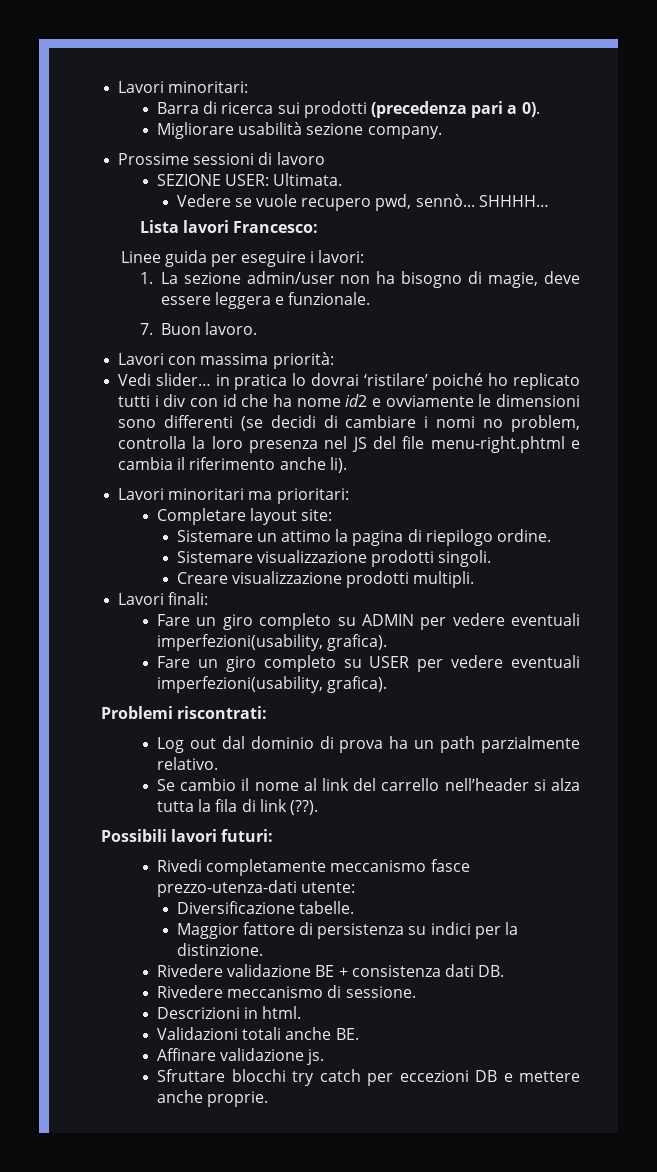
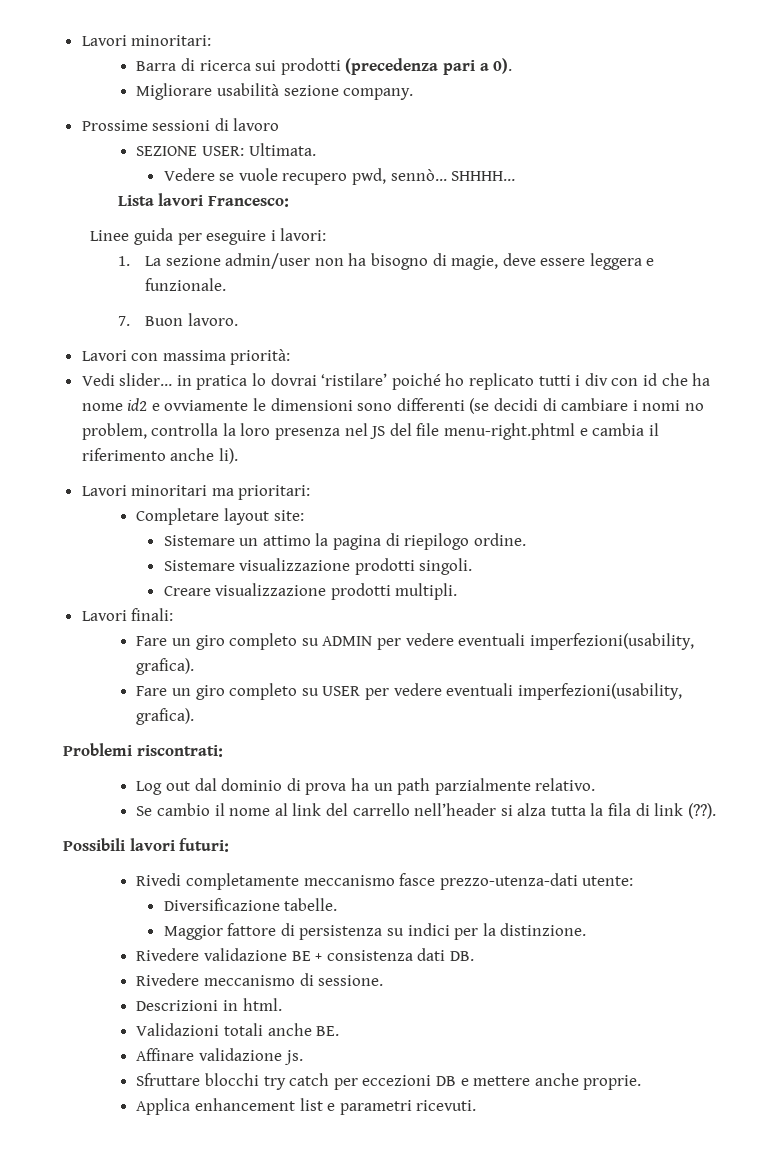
+ Applica enhancement list e parametri ricevuti.

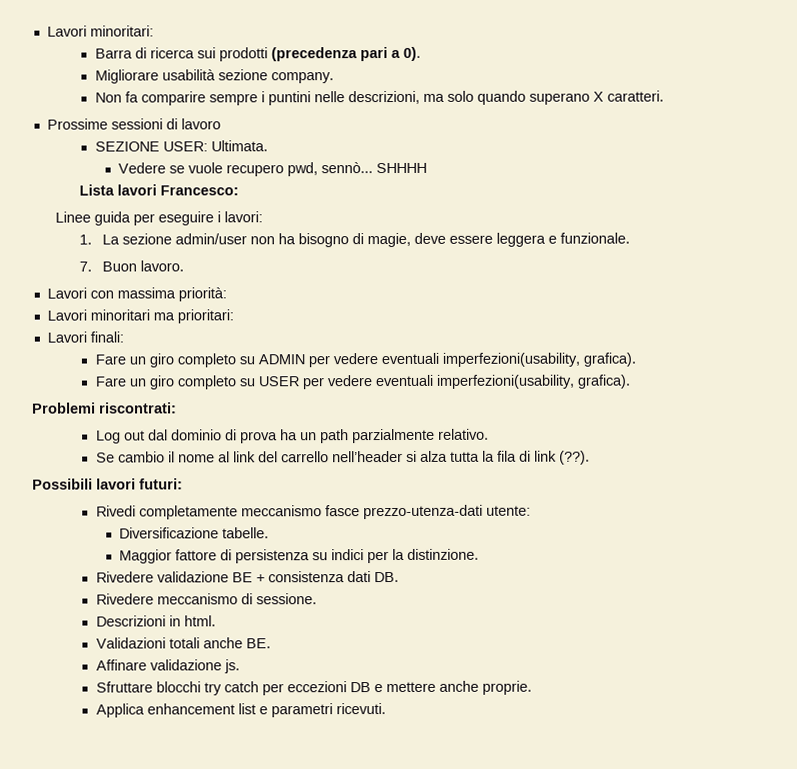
+ Non fa comparire sempre i puntini nelle descrizioni, ma solo quando superano X caratteri.
- SHHHH…
+ SHHHH
- Vedi slider… in pratica lo dovrai ‘ristilare’ poiché ho replicato tutti i div con id che ha nome id2 e ovviamente le dimensioni sono differenti (se decidi di cambiare i nomi no problem, controlla la loro presenza nel JS del file menu-right.phtml e cambia il riferimento anche li).
  Lavori minoritari ma prioritari:
- Completare layout site:
- Sistemare un attimo la pagina di riepilogo ordine.
- Sistemare visualizzazione prodotti singoli.
- Creare visualizzazione prodotti multipli.

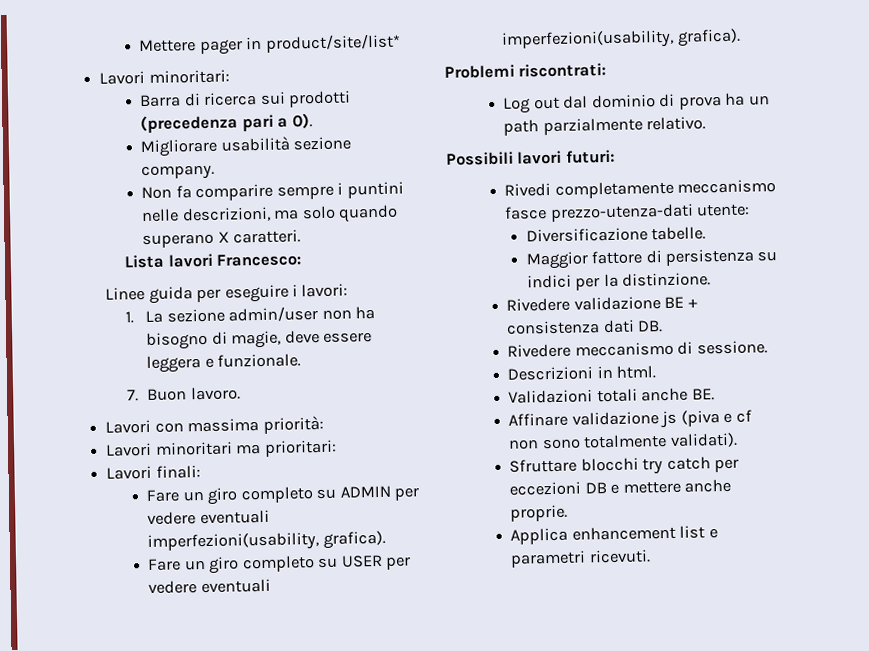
+ Mettere pager in product/site/list*
- Prossime sessioni di lavoro
- SEZIONE USER: Ultimata.
- Vedere se vuole recupero pwd, sennò... SHHHH
- Se cambio il nome al link del carrello nell’header si alza tutta la fila di link (??).
- Affinare validazione js.
+ Affinare validazione js (piva e cf non sono totalmente validati).

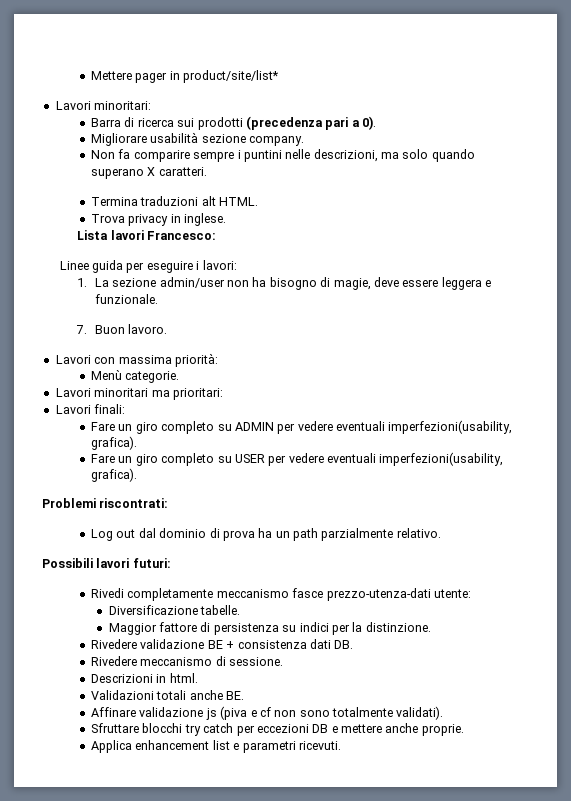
+ Termina traduzioni alt HTML.
+ Trova privacy in inglese.
+ Menù categorie.

